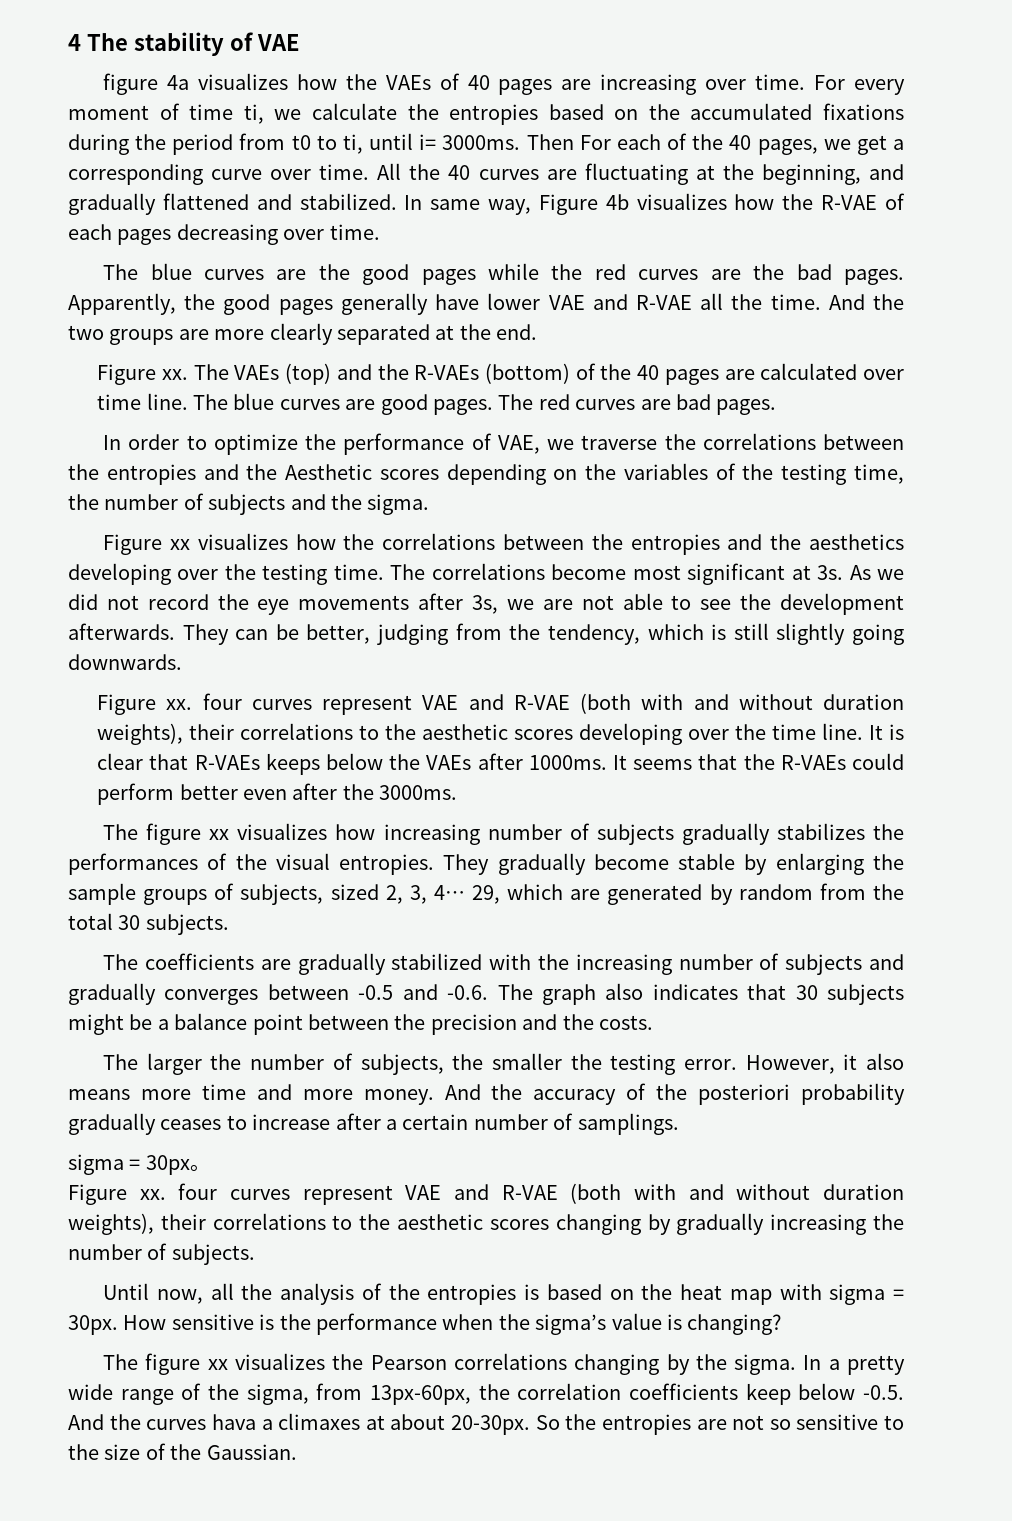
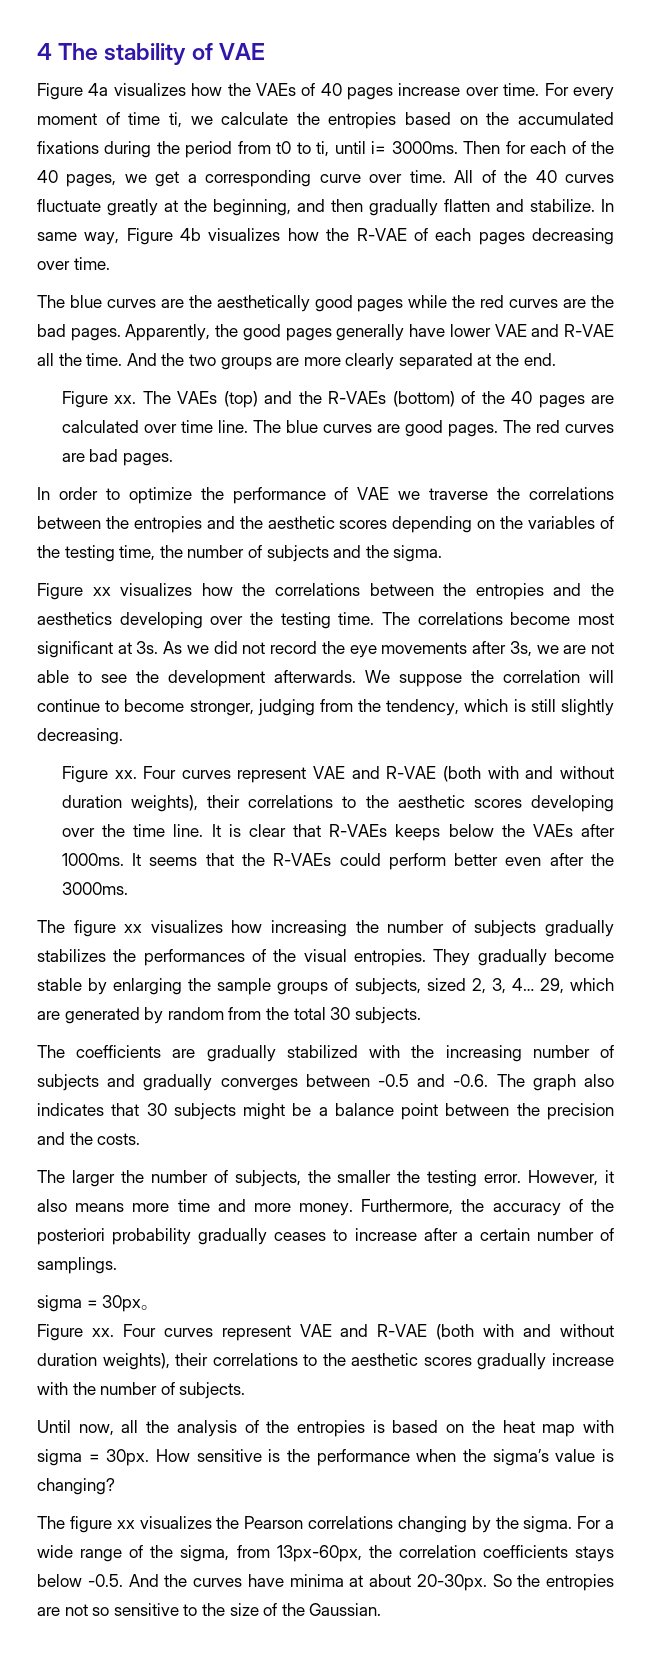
- figure 4a visualizes how the VAEs of 40 pages are increasing over time.
+ Figure 4a visualizes how the VAEs of 40 pages increase over time.
- Then For each of the 40 pages, we get a corresponding curve over time.
+ Then for each of the 40 pages, we get a corresponding curve over time.
- All the 40 curves are fluctuating at the beginning, and gradually flattened and stabilized.
+ All of the 40 curves fluctuate greatly at the beginning, and then gradually flatten and stabilize.
- The blue curves are the good pages while the red curves are the bad pages.
+ The blue curves are the aesthetically good pages while the red curves are the bad pages.
- In order to optimize the performance of VAE, we traverse the correlations between the entropies and the Aesthetic scores depending on the variables of the testing time, the number of subjects and the sigma.
+ In order to optimize the performance of VAE we traverse the correlations between the entropies and the aesthetic scores depending on the variables of the testing time, the number of subjects and the sigma.
- They can be better, judging from the tendency, which is still slightly going downwards.
- Figure xx. four curves represent VAE and R-VAE (both with and without duration weights), their correlations to the aesthetic scores developing over the time line.
+ We suppose the correlation will continue to become stronger, judging from the tendency, which is still slightly decreasing.
+ Figure xx. Four curves represent VAE and R-VAE (both with and without duration weights), their correlations to the aesthetic scores developing over the time line.
- The figure xx visualizes how increasing number of subjects gradually stabilizes the performances of the visual entropies.
+ The figure xx visualizes how increasing the number of subjects gradually stabilizes the performances of the visual entropies.
- And the accuracy of the posteriori probability gradually ceases to increase after a certain number of samplings.
+ Furthermore, the accuracy of the posteriori probability gradually ceases to increase after a certain number of samplings.
- Figure xx. four curves represent VAE and R-VAE (both with and without duration weights), their correlations to the aesthetic scores changing by gradually increasing the number of subjects.
+ Figure xx. Four curves represent VAE and R-VAE (both with and without duration weights), their correlations to the aesthetic scores gradually increase with the number of subjects.
- In a pretty wide range of the sigma, from 13px-60px, the correlation coefficients keep below -0.5. And the curves hava a climaxes at about 20-30px.
+ For a wide range of the sigma, from 13px-60px, the correlation coefficients stays below -0.5. And the curves have minima at about 20-30px.

